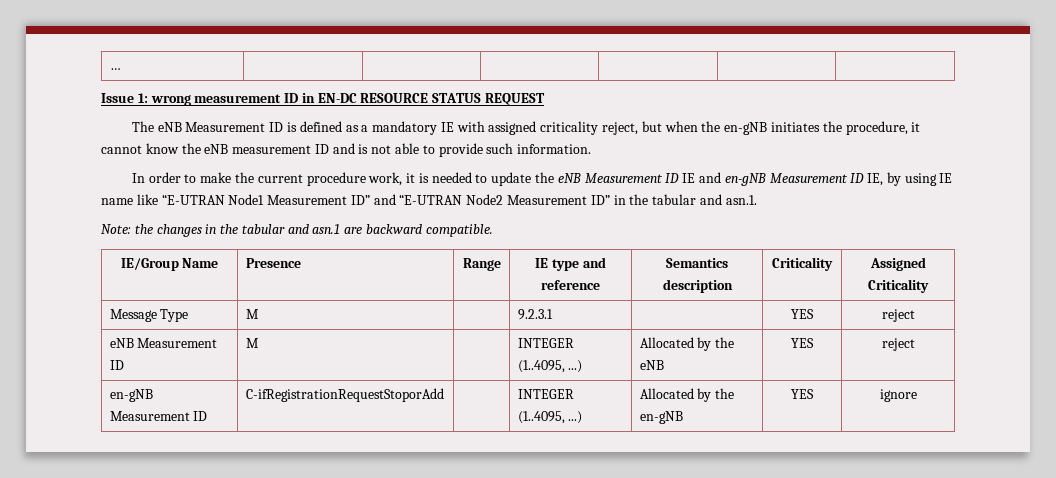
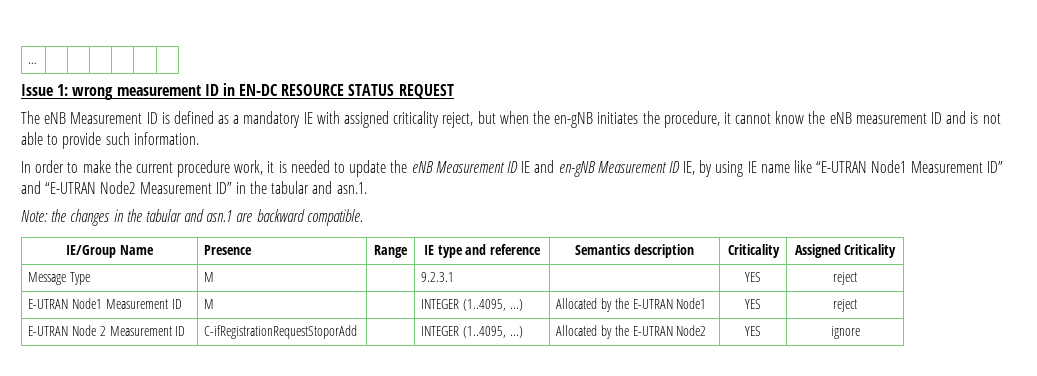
- eNB Measurement ID | M | | INTEGER (1..4095, ...) | Allocated by the eNB | YES | reject
- en-gNB Measurement ID | C-ifRegistrationRequestStoporAdd | | INTEGER (1..4095, ...) | Allocated by the en-gNB | YES | ignore
+ E-UTRAN Node1 Measurement ID | M | | INTEGER (1..4095, ...) | Allocated by the E-UTRAN Node1 | YES | reject
+ E-UTRAN Node 2 Measurement ID | C-ifRegistrationRequestStoporAdd | | INTEGER (1..4095, ...) | Allocated by the E-UTRAN Node2 | YES | ignore

